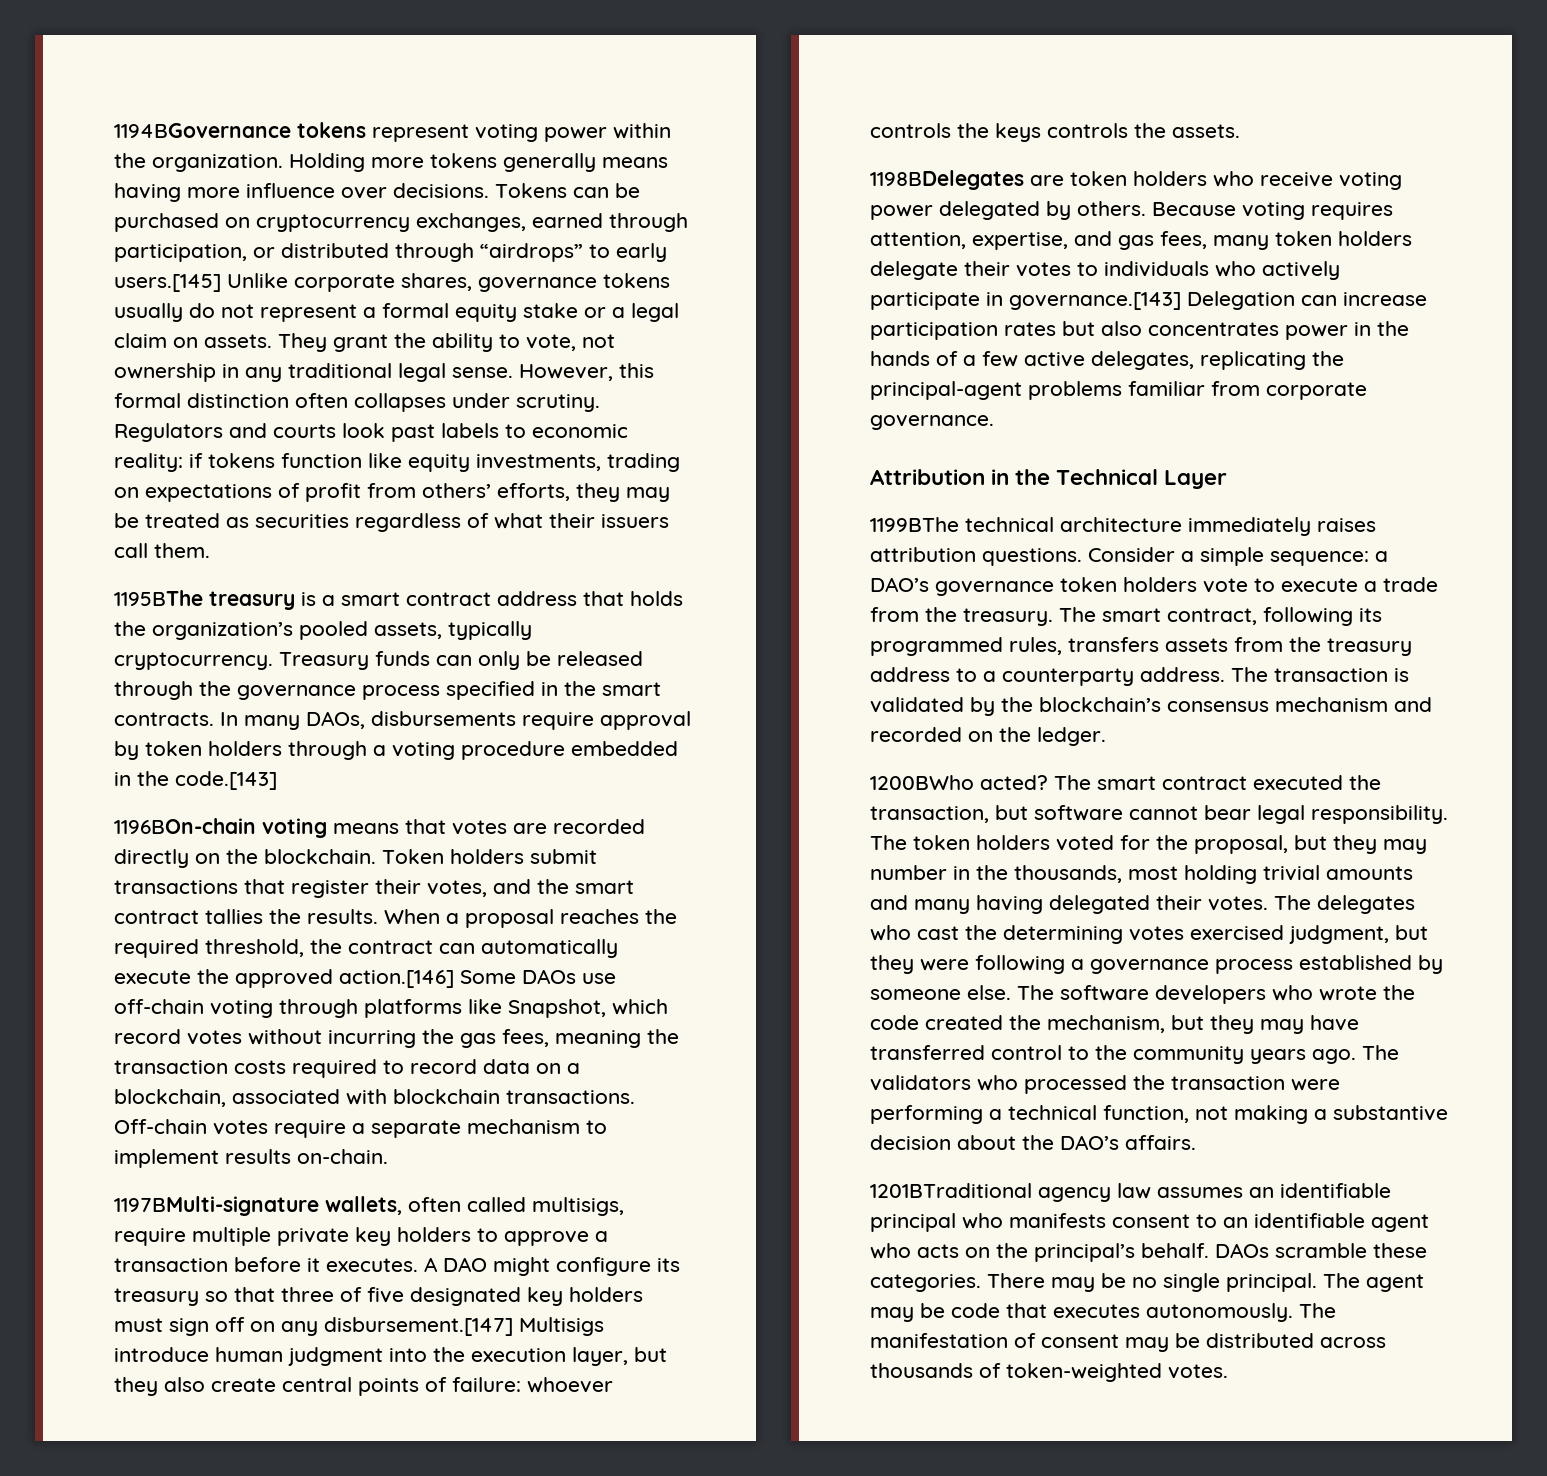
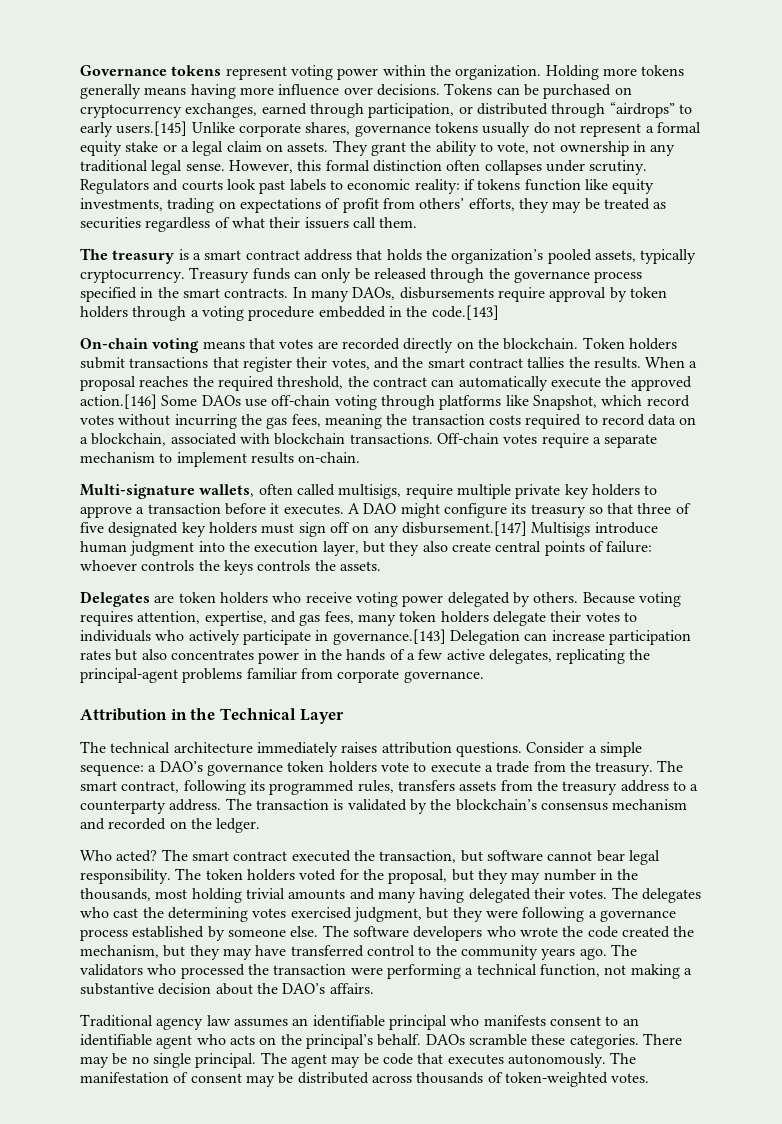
- 1194BGovernance tokens represent voting power within the organization.
+ Governance tokens represent voting power within the organization.
- 1195BThe treasury is a smart contract address that holds the organization’s pooled assets, typically cryptocurrency.
+ The treasury is a smart contract address that holds the organization’s pooled assets, typically cryptocurrency.
- 1196BOn-chain voting means that votes are recorded directly on the blockchain.
+ On-chain voting means that votes are recorded directly on the blockchain.
- 1197BMulti-signature wallets, often called multisigs, require multiple private key holders to approve a transaction before it executes.
+ Multi-signature wallets, often called multisigs, require multiple private key holders to approve a transaction before it executes.
- 1198BDelegates are token holders who receive voting power delegated by others.
+ Delegates are token holders who receive voting power delegated by others.
- 1199BThe technical architecture immediately raises attribution questions.
+ The technical architecture immediately raises attribution questions.
- 1200BWho acted?
+ Who acted?
- 1201BTraditional agency law assumes an identifiable principal who manifests consent to an identifiable agent who acts on the principal’s behalf.
+ Traditional agency law assumes an identifiable principal who manifests consent to an identifiable agent who acts on the principal’s behalf.

